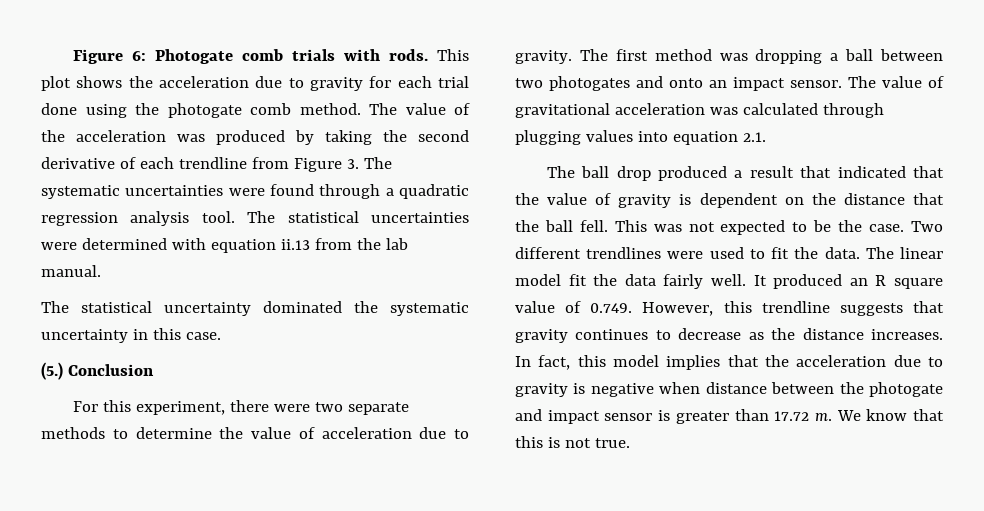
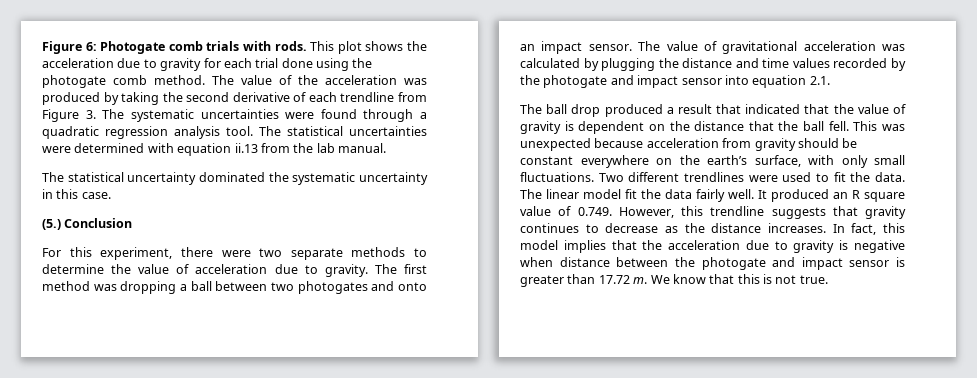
- The value of gravitational acceleration was calculated through plugging values into equation 2.1.
+ The value of gravitational acceleration was calculated by plugging the distance and time values recorded by the photogate and impact sensor into equation 2.1.
- This was not expected to be the case.
+ This was unexpected because acceleration from gravity should be constant everywhere on the earth’s surface, with only small fluctuations.

